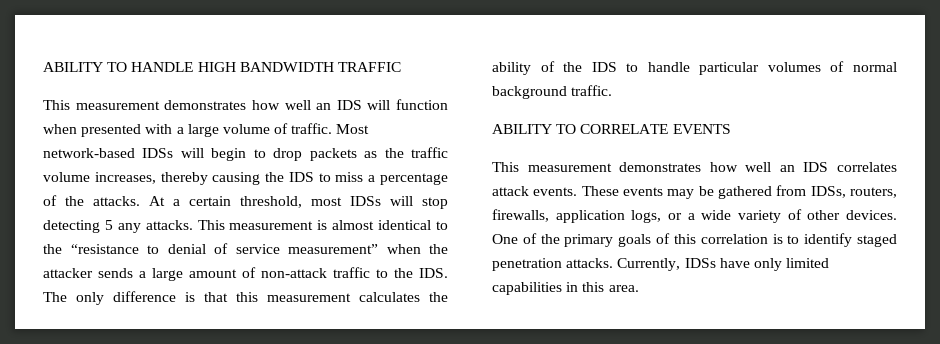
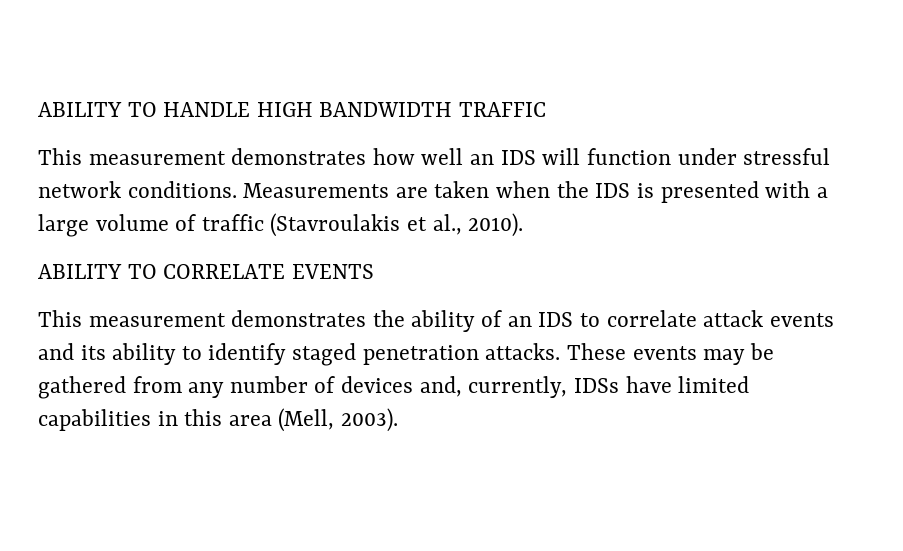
- This measurement demonstrates how well an IDS will function when presented with a large volume of traffic. Most network-based IDSs will begin to drop packets as the traffic volume increases, thereby causing the IDS to miss a percentage of the attacks. At a certain threshold, most IDSs will stop detecting 5 any attacks. This measurement is almost identical to the “resistance to denial of service measurement” when the attacker sends a large amount of non-attack traffic to the IDS. The only difference is that this measurement calculates the ability of the IDS to handle particular volumes of normal background traffic.
+ This measurement demonstrates how well an IDS will function under stressful network conditions. Measurements are taken when the IDS is presented with a large volume of traffic (Stavroulakis et al., 2010).
- This measurement demonstrates how well an IDS correlates attack events.
+ This measurement demonstrates the ability of an IDS to correlate attack events and its ability to identify staged penetration attacks.
- These events may be gathered from IDSs, routers, firewalls, application logs, or a wide variety of other devices. One of the primary goals of this correlation is to identify staged penetration attacks. Currently, IDSs have only limited capabilities in this area.
+ These events may be gathered from any number of devices and, currently, IDSs have limited capabilities in this area (Mell, 2003).

